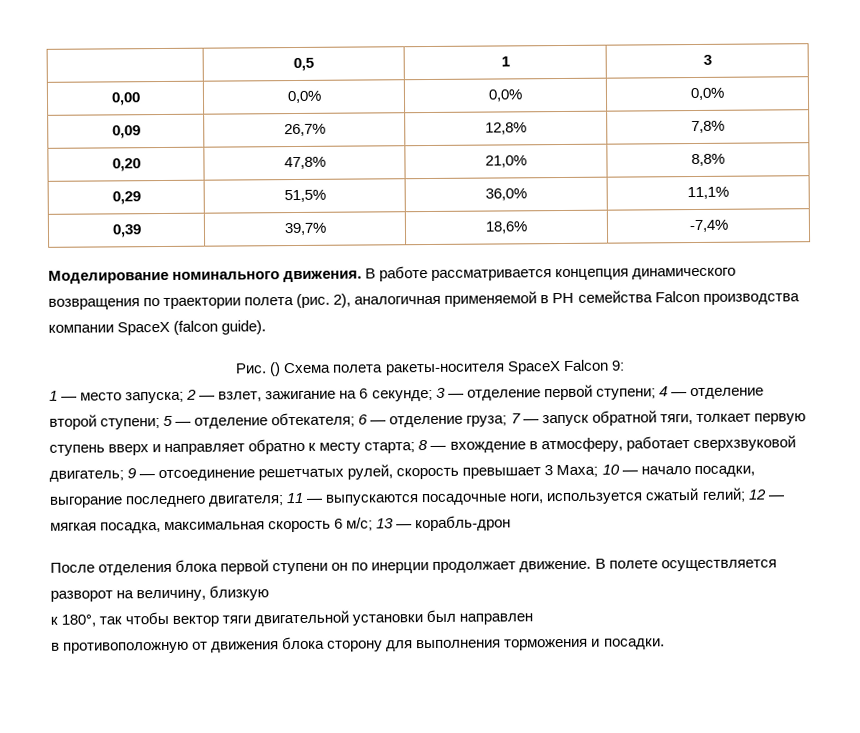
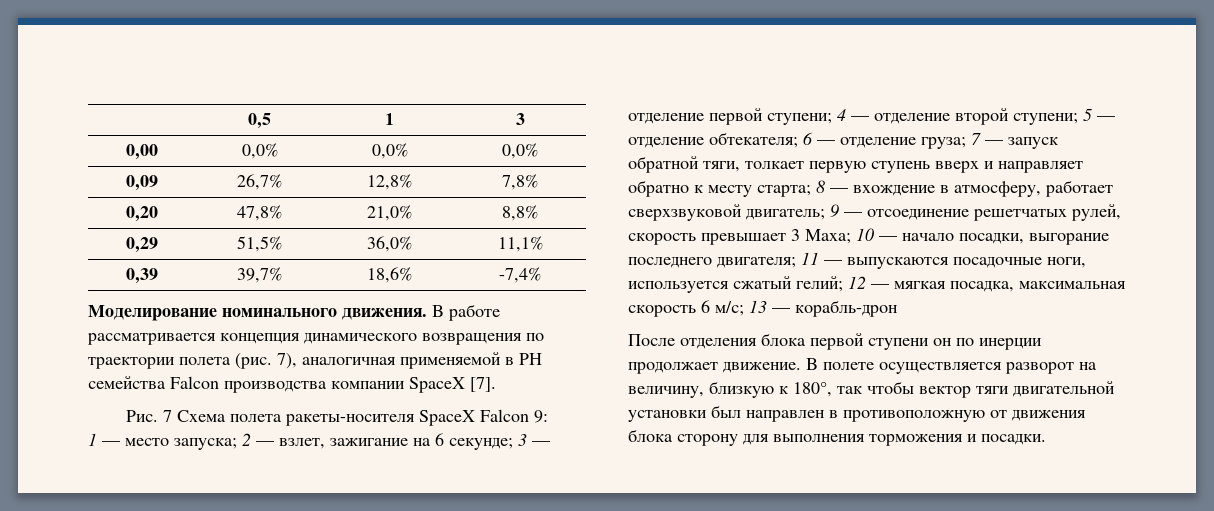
- 2), аналогичная применяемой в РН семейства Falcon производства компании SpaceX (falcon guide).
+ 7), аналогичная применяемой в РН семейства Falcon производства компании SpaceX [7].
- Рис. () Схема полета ракеты-носителя SpaceX Falcon 9:
+ Рис. 7 Схема полета ракеты-носителя SpaceX Falcon 9:
- В полете осуществляется разворот на величину, близкую
- к 180°, так чтобы вектор тяги двигательной установки был направлен
- в противоположную от движения блока сторону для выполнения торможения и посадки.
+ В полете осуществляется разворот на величину, близкую к 180°, так чтобы вектор тяги двигательной установки был направлен в противоположную от движения блока сторону для выполнения торможения и посадки.

